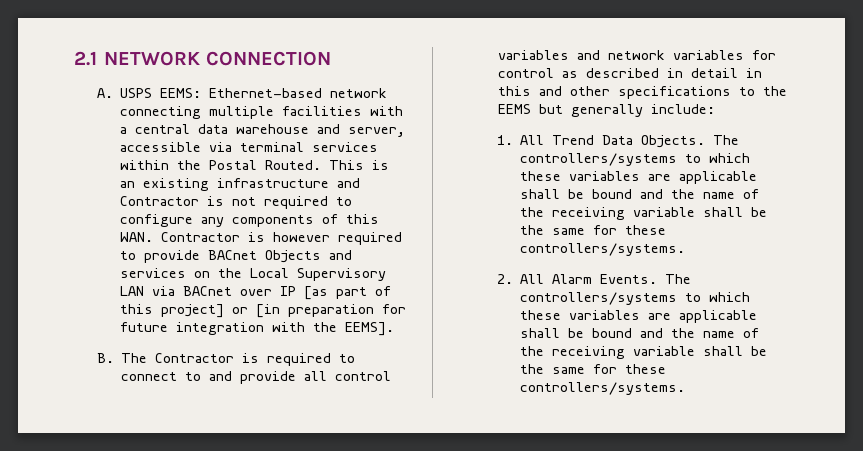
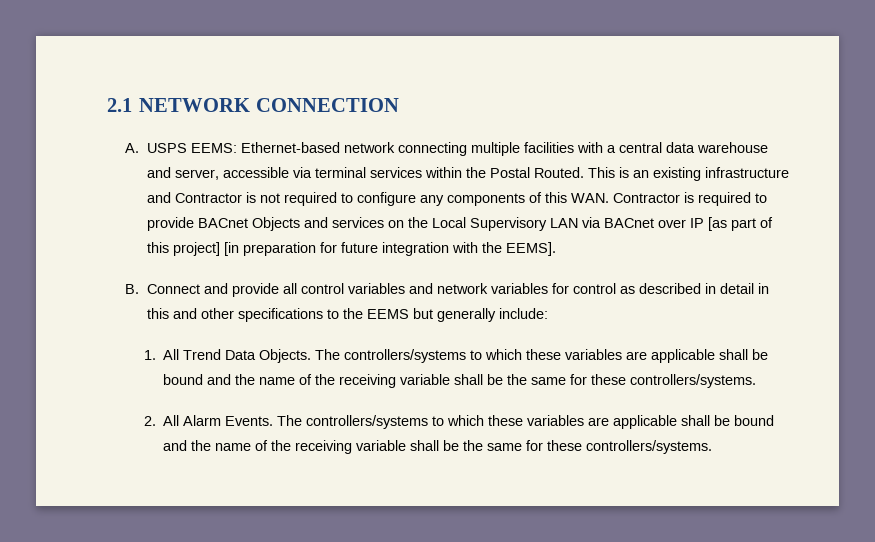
- This is an existing infrastructure and Contractor is not required to configure any components of this WAN. Contractor is however required to provide BACnet Objects and services on the Local Supervisory LAN via BACnet over IP [as part of this project] or [in preparation for future integration with the EEMS].
+ This is an existing infrastructure and Contractor is not required to configure any components of this WAN. Contractor is required to provide BACnet Objects and services on the Local Supervisory LAN via BACnet over IP [as part of this project] [in preparation for future integration with the EEMS].
- B. The Contractor is required to connect to and provide all control variables and network variables for control as described in detail in this and other specifications to the EEMS but generally include:
+ B. Connect and provide all control variables and network variables for control as described in detail in this and other specifications to the EEMS but generally include:

